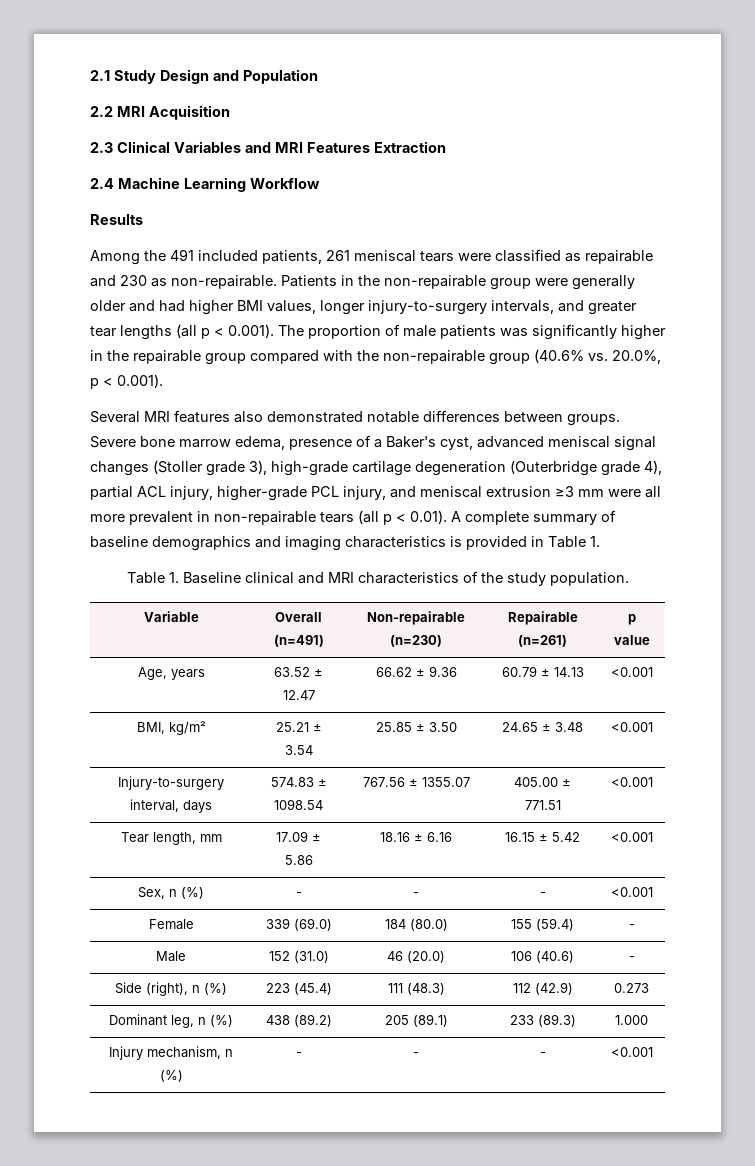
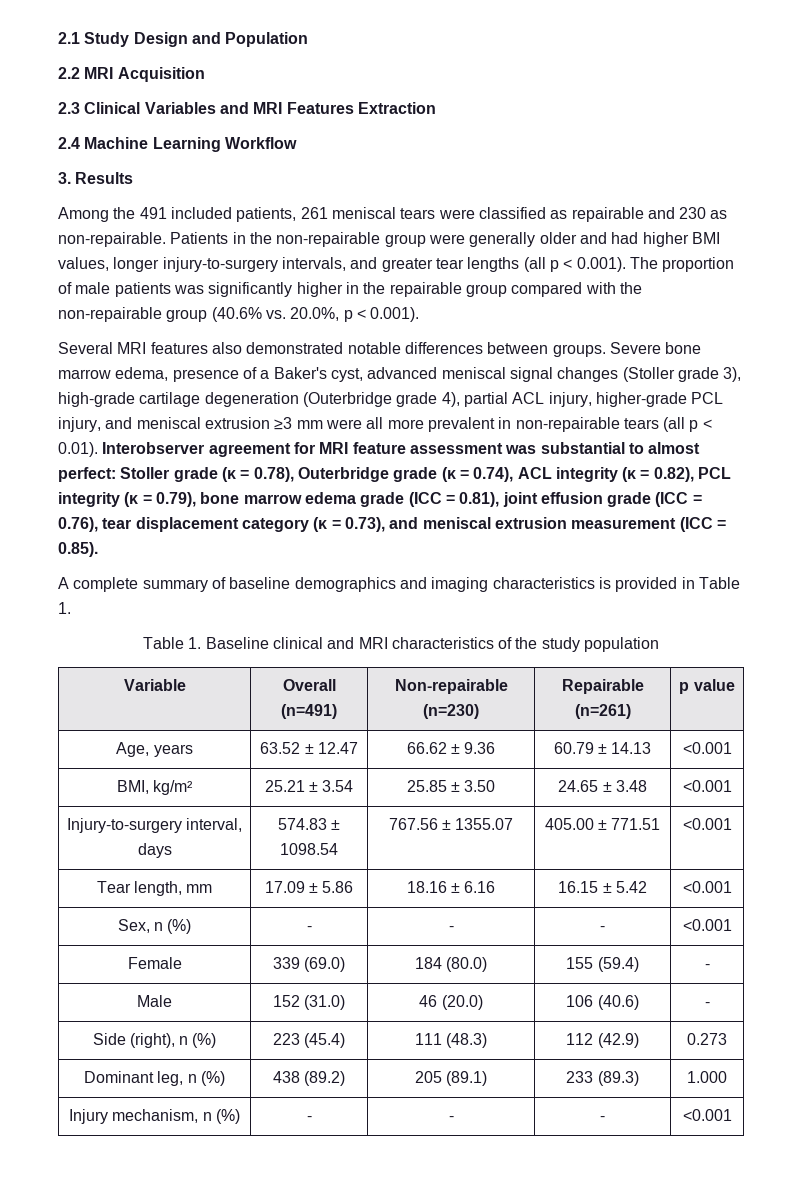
- Results
+ 3. Results
- Severe bone marrow edema, presence of a Baker's cyst, advanced meniscal signal changes (Stoller grade 3), high-grade cartilage degeneration (Outerbridge grade 4), partial ACL injury, higher-grade PCL injury, and meniscal extrusion ≥3 mm were all more prevalent in non-repairable tears (all p < 0.01). A complete summary of baseline demographics and imaging characteristics is provided in Table 1.
+ Severe bone marrow edema, presence of a Baker's cyst, advanced meniscal signal changes (Stoller grade 3), high-grade cartilage degeneration (Outerbridge grade 4), partial ACL injury, higher-grade PCL injury, and meniscal extrusion ≥3 mm were all more prevalent in non-repairable tears (all p < 0.01). Interobserver agreement for MRI feature assessment was substantial to almost perfect: Stoller grade (κ = 0.78), Outerbridge grade (κ = 0.74), ACL integrity (κ = 0.82), PCL integrity (κ = 0.79), bone marrow edema grade (ICC = 0.81), joint effusion grade (ICC = 0.76), tear displacement category (κ = 0.73), and meniscal extrusion measurement (ICC = 0.85).
+ A complete summary of baseline demographics and imaging characteristics is provided in Table 1.
- Table 1. Baseline clinical and MRI characteristics of the study population.
+ Table 1. Baseline clinical and MRI characteristics of the study population

